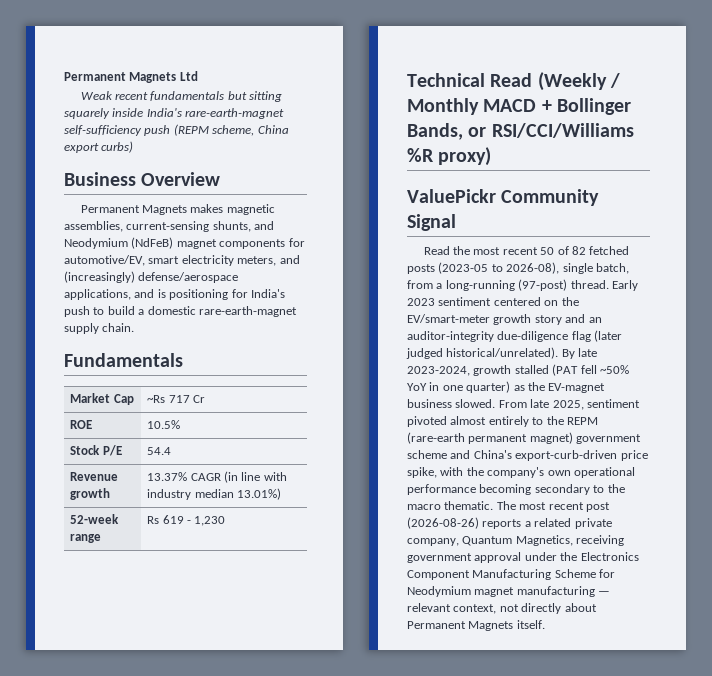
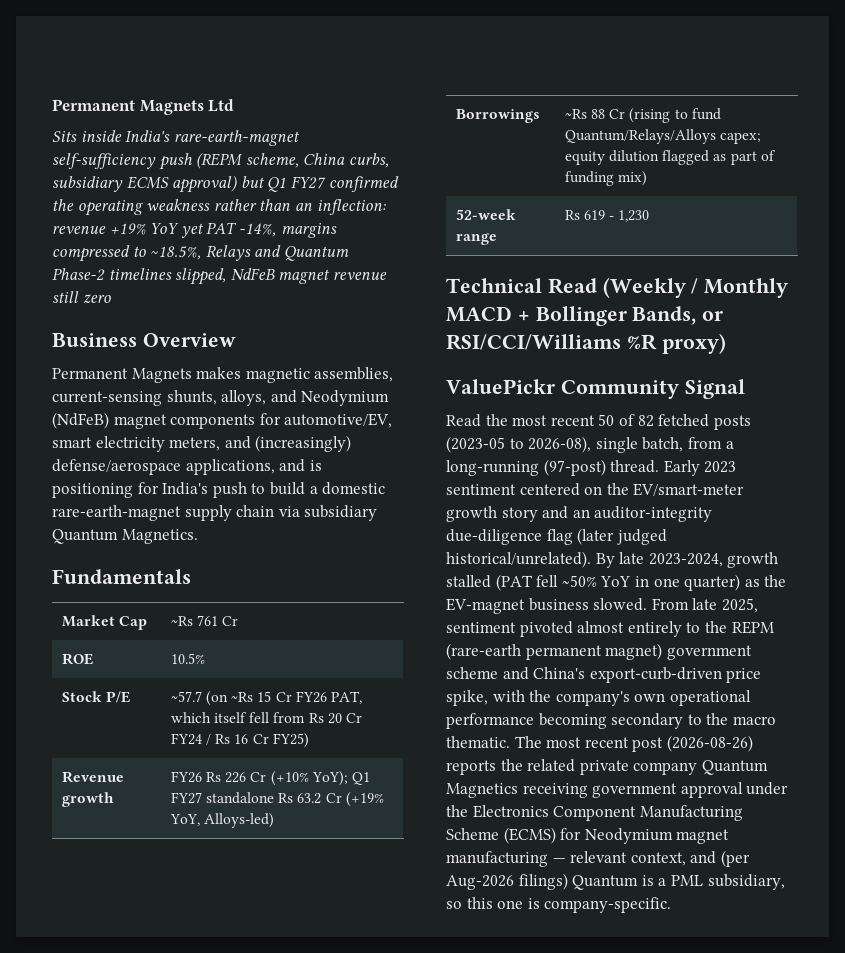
- Weak recent fundamentals but sitting squarely inside India's rare-earth-magnet self-sufficiency push (REPM scheme, China export curbs)
+ Sits inside India's rare-earth-magnet self-sufficiency push (REPM scheme, China curbs, subsidiary ECMS approval) but Q1 FY27 confirmed the operating weakness rather than an inflection: revenue +19% YoY yet PAT -14%, margins compressed to ~18.5%, Relays and Quantum Phase-2 timelines slipped, NdFeB magnet revenue still zero
- Permanent Magnets makes magnetic assemblies, current-sensing shunts, and Neodymium (NdFeB) magnet components for automotive/EV, smart electricity meters, and (increasingly) defense/aerospace applications, and is positioning for India's push to build a domestic rare-earth-magnet supply chain.
+ Permanent Magnets makes magnetic assemblies, current-sensing shunts, alloys, and Neodymium (NdFeB) magnet components for automotive/EV, smart electricity meters, and (increasingly) defense/aerospace applications, and is positioning for India's push to build a domestic rare-earth-magnet supply chain via subsidiary Quantum Magnetics.
- Market Cap | ~Rs 717 Cr
+ Market Cap | ~Rs 761 Cr
- Stock P/E | 54.4
- Revenue growth | 13.37% CAGR (in line with industry median 13.01%)
+ Stock P/E | ~57.7 (on ~Rs 15 Cr FY26 PAT, which itself fell from Rs 20 Cr FY24 / Rs 16 Cr FY25)
+ Revenue growth | FY26 Rs 226 Cr (+10% YoY); Q1 FY27 standalone Rs 63.2 Cr (+19% YoY, Alloys-led)
+ Borrowings | ~Rs 88 Cr (rising to fund Quantum/Relays/Alloys capex; equity dilution flagged as part of funding mix)
- The most recent post (2026-08-26) reports a related private company, Quantum Magnetics, receiving government approval under the Electronics Component Manufacturing Scheme for Neodymium magnet manufacturing — relevant context, not directly about Permanent Magnets itself.
+ The most recent post (2026-08-26) reports the related private company Quantum Magnetics receiving government approval under the Electronics Component Manufacturing Scheme (ECMS) for Neodymium magnet manufacturing — relevant context, and (per Aug-2026 filings) Quantum is a PML subsidiary, so this one is company-specific.

